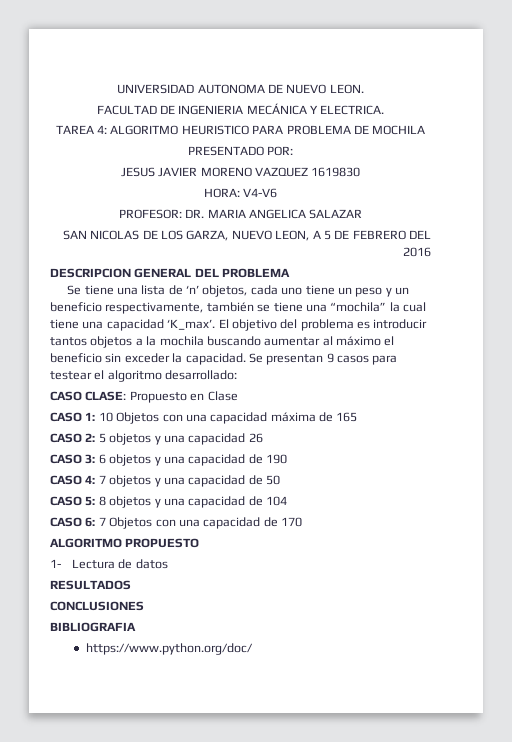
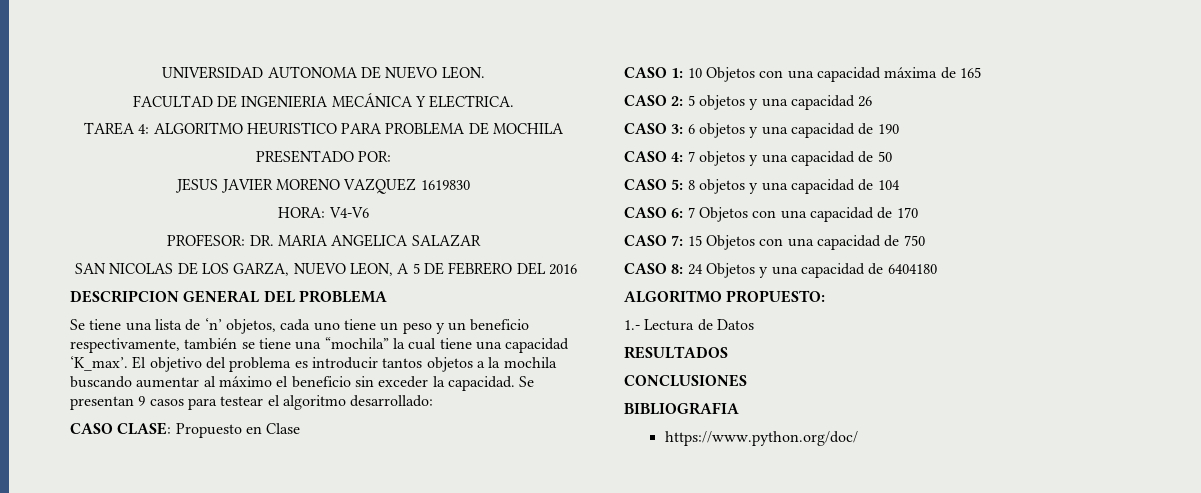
- ALGORITMO PROPUESTO
- 1- Lectura de datos
+ CASO 7: 15 Objetos con una capacidad de 750
+ CASO 8: 24 Objetos y una capacidad de 6404180
+ ALGORITMO PROPUESTO:
+ 1.- Lectura de Datos

